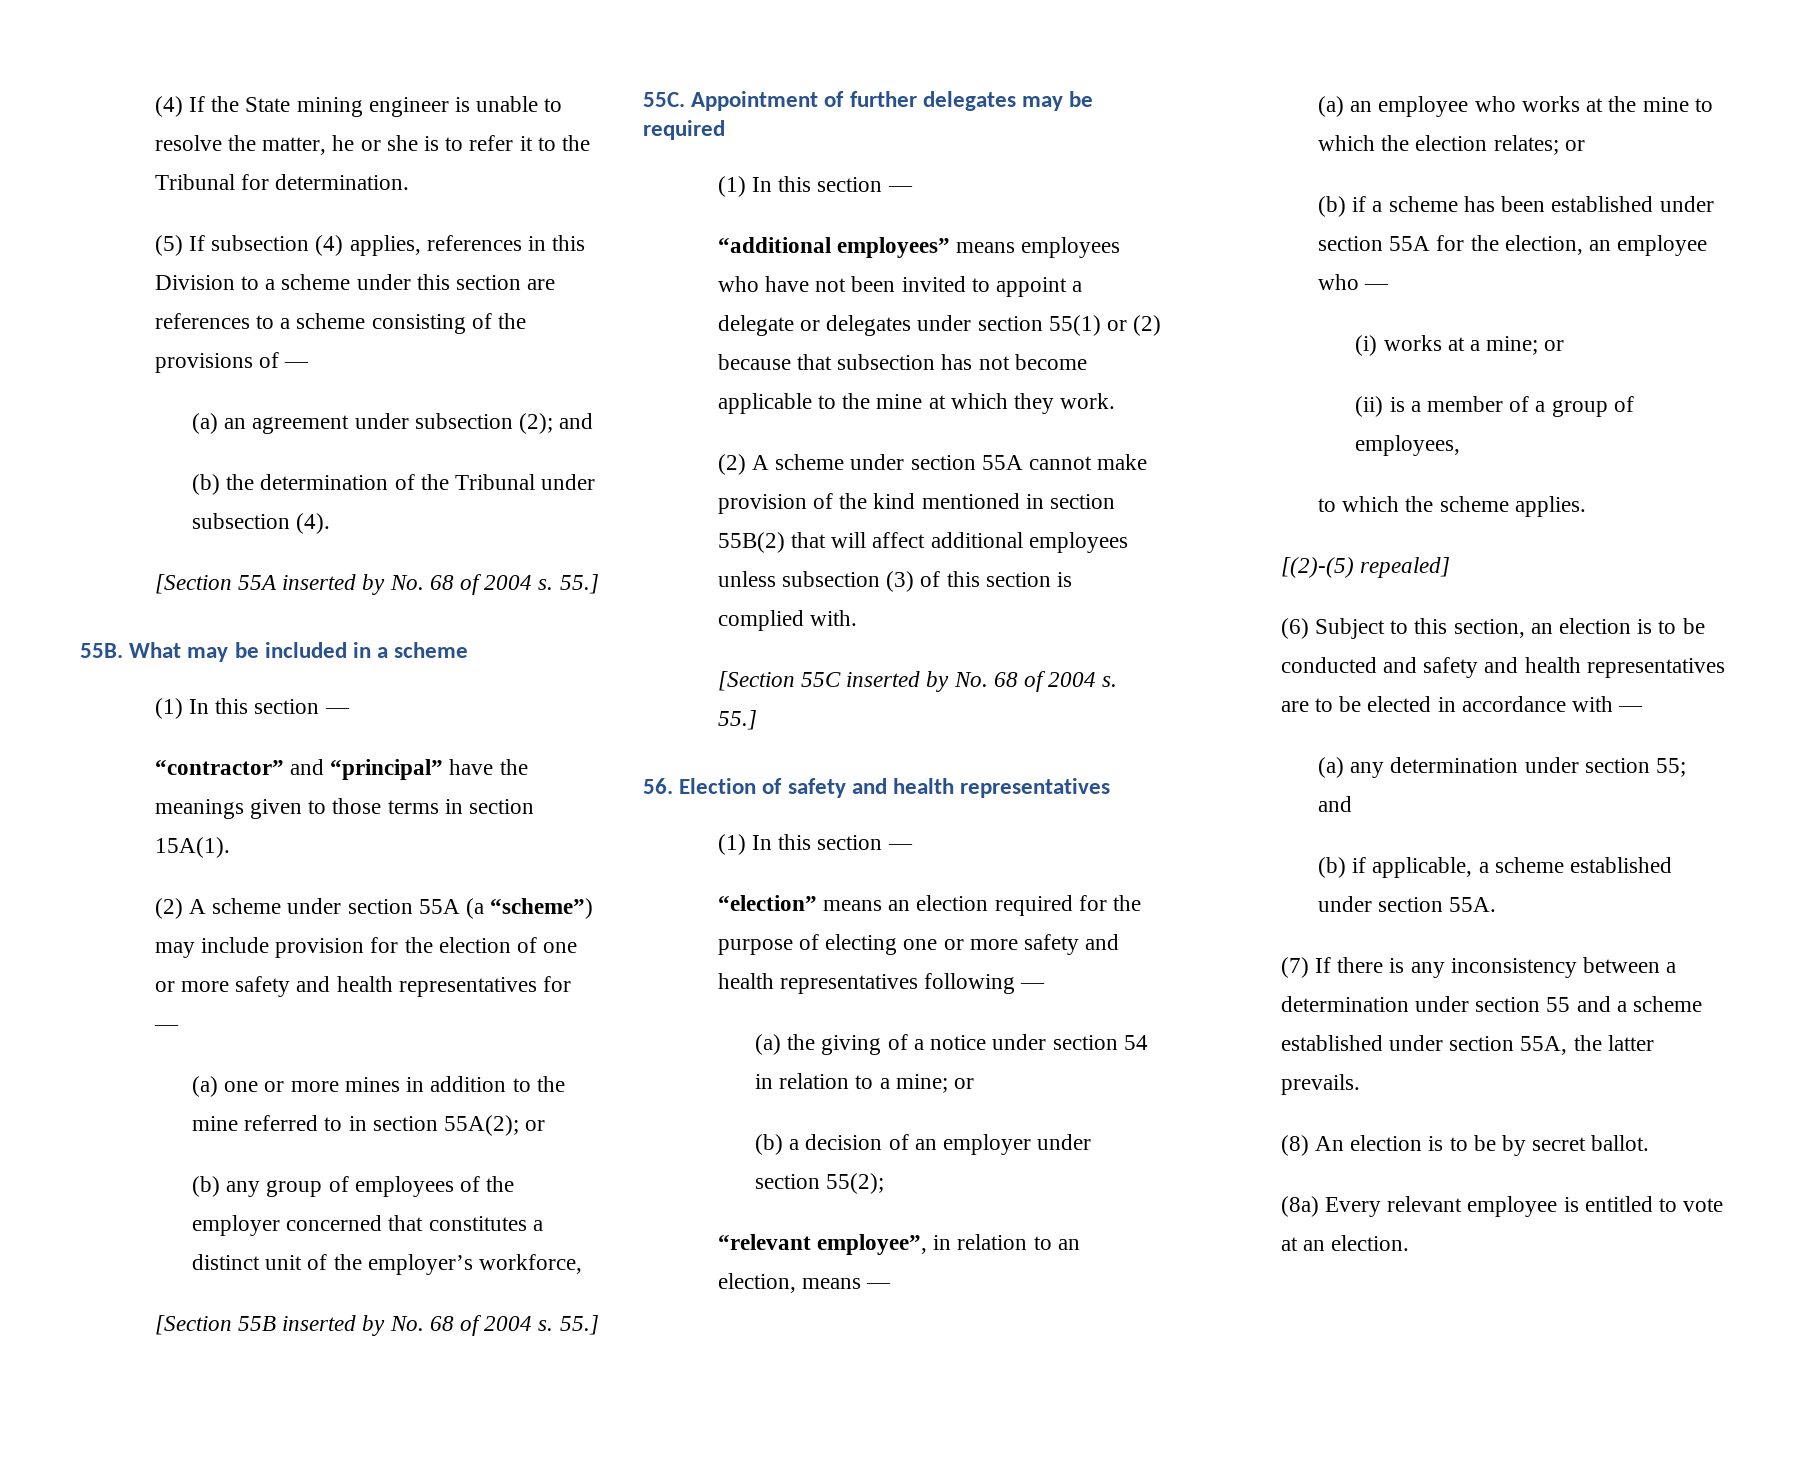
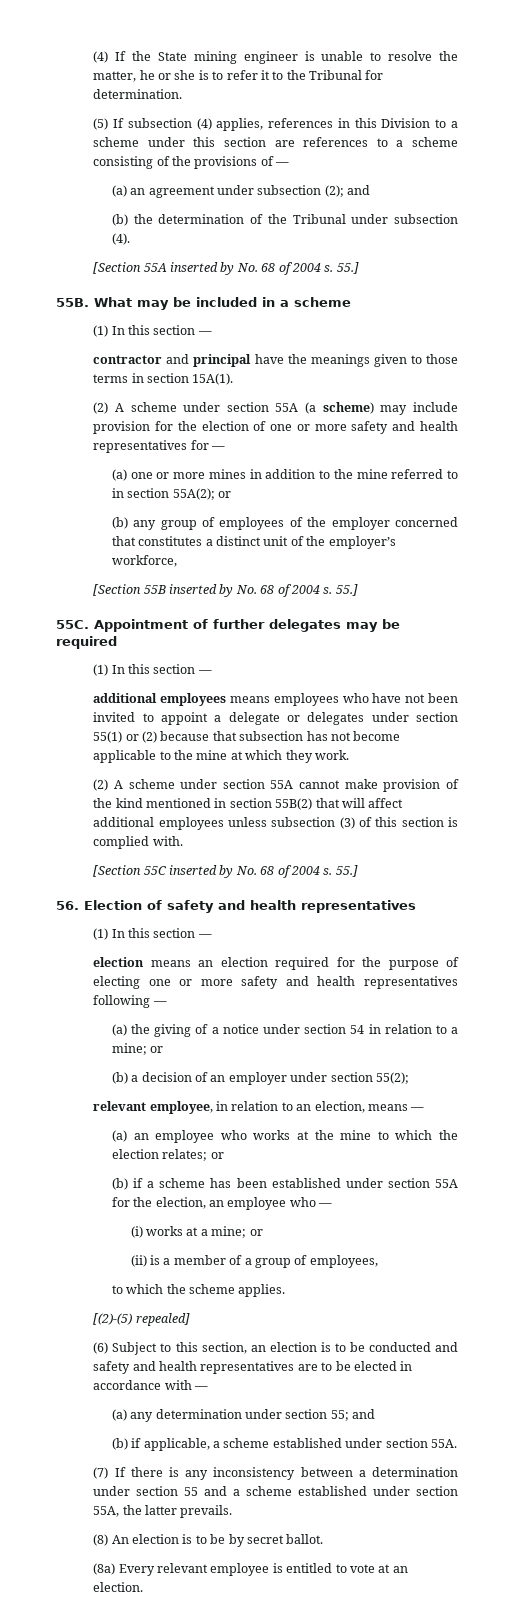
- “contractor” and “principal” have the meanings given to those terms in section 15A(1).
+ contractor and principal have the meanings given to those terms in section 15A(1).
- (2) A scheme under section 55A (a “scheme”) may include provision for the election of one or more safety and health representatives for —
+ (2) A scheme under section 55A (a scheme) may include provision for the election of one or more safety and health representatives for —
- “additional employees” means employees who have not been invited to appoint a delegate or delegates under section 55(1) or (2) because that subsection has not become applicable to the mine at which they work.
+ additional employees means employees who have not been invited to appoint a delegate or delegates under section 55(1) or (2) because that subsection has not become applicable to the mine at which they work.
- “election” means an election required for the purpose of electing one or more safety and health representatives following —
+ election means an election required for the purpose of electing one or more safety and health representatives following —
- “relevant employee”, in relation to an election, means —
+ relevant employee, in relation to an election, means —

